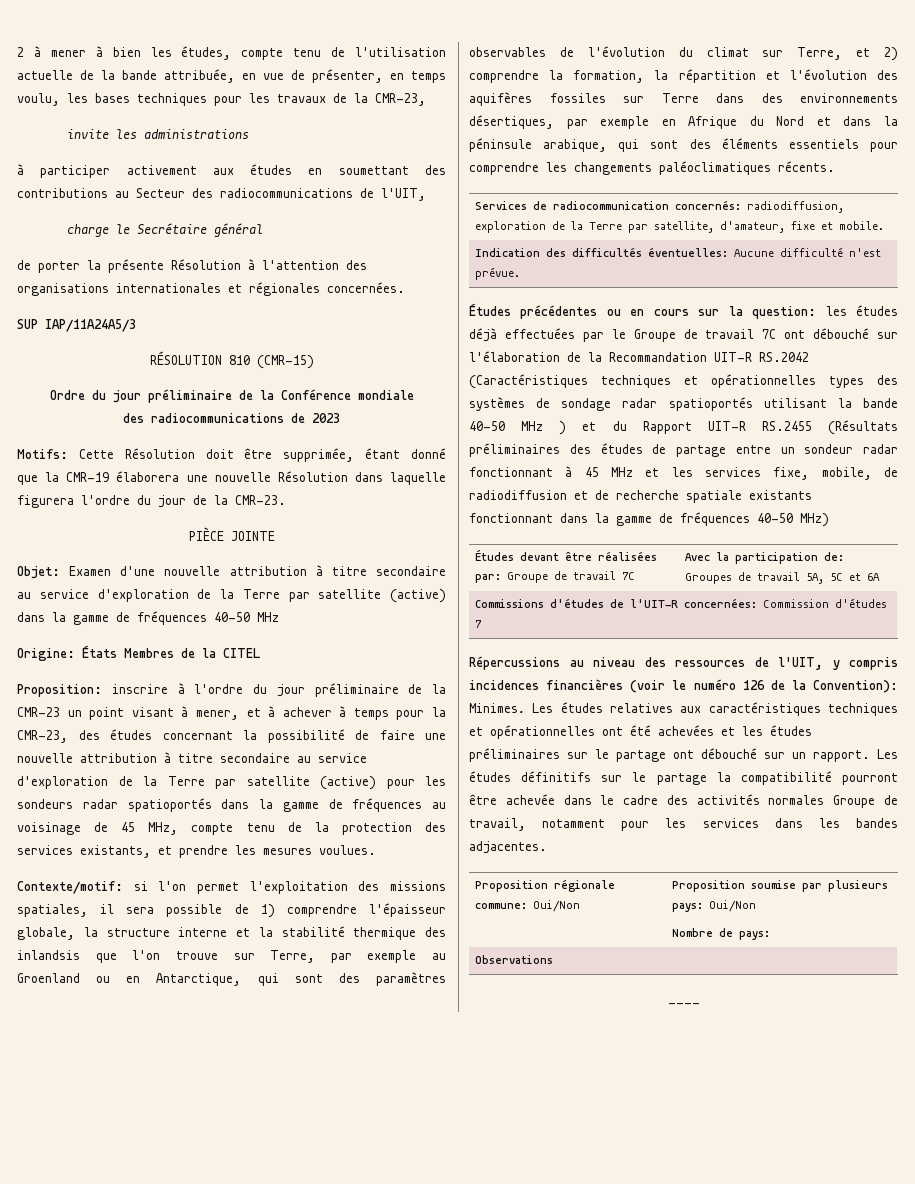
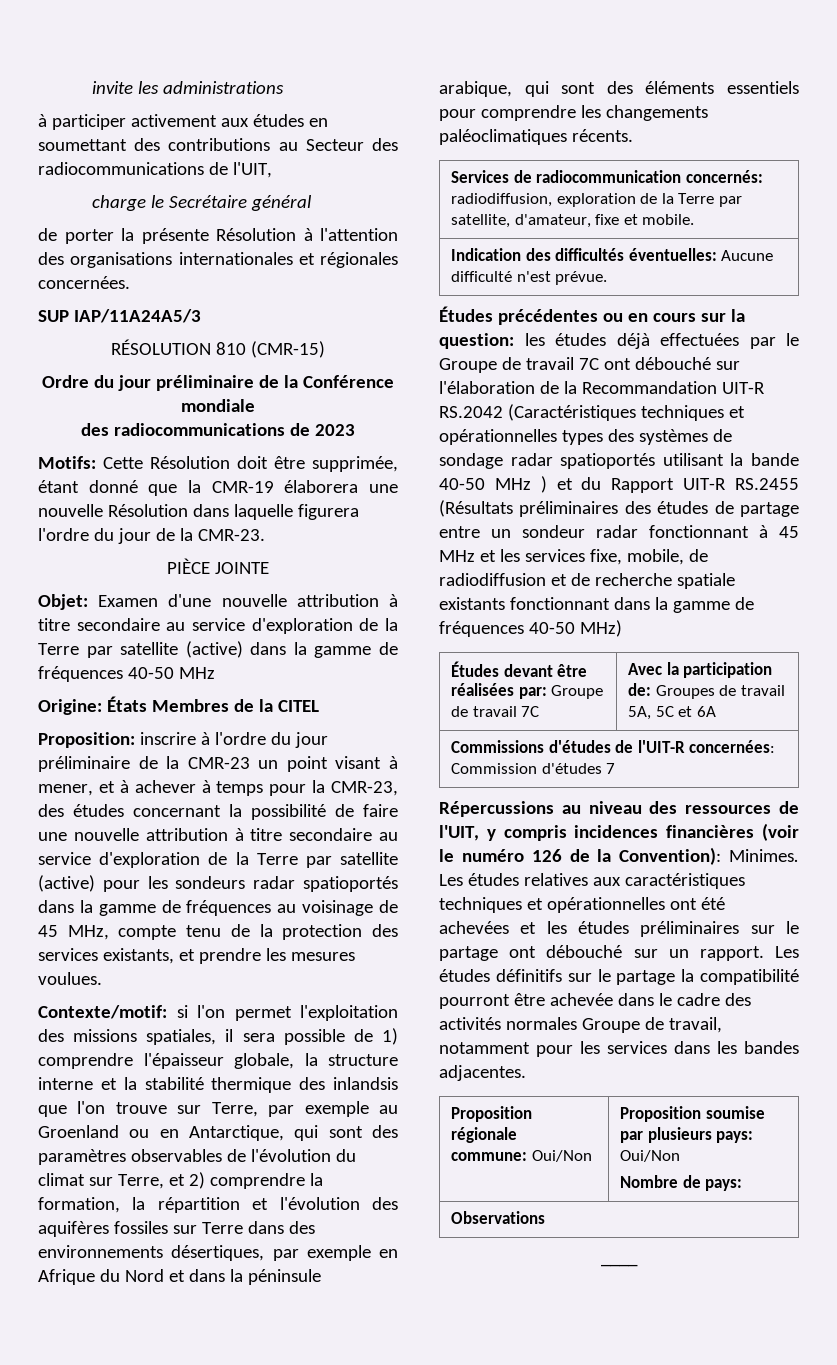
- 2 à mener à bien les études, compte tenu de l'utilisation actuelle de la bande attribuée, en vue de présenter, en temps voulu, les bases techniques pour les travaux de la CMR-23,

